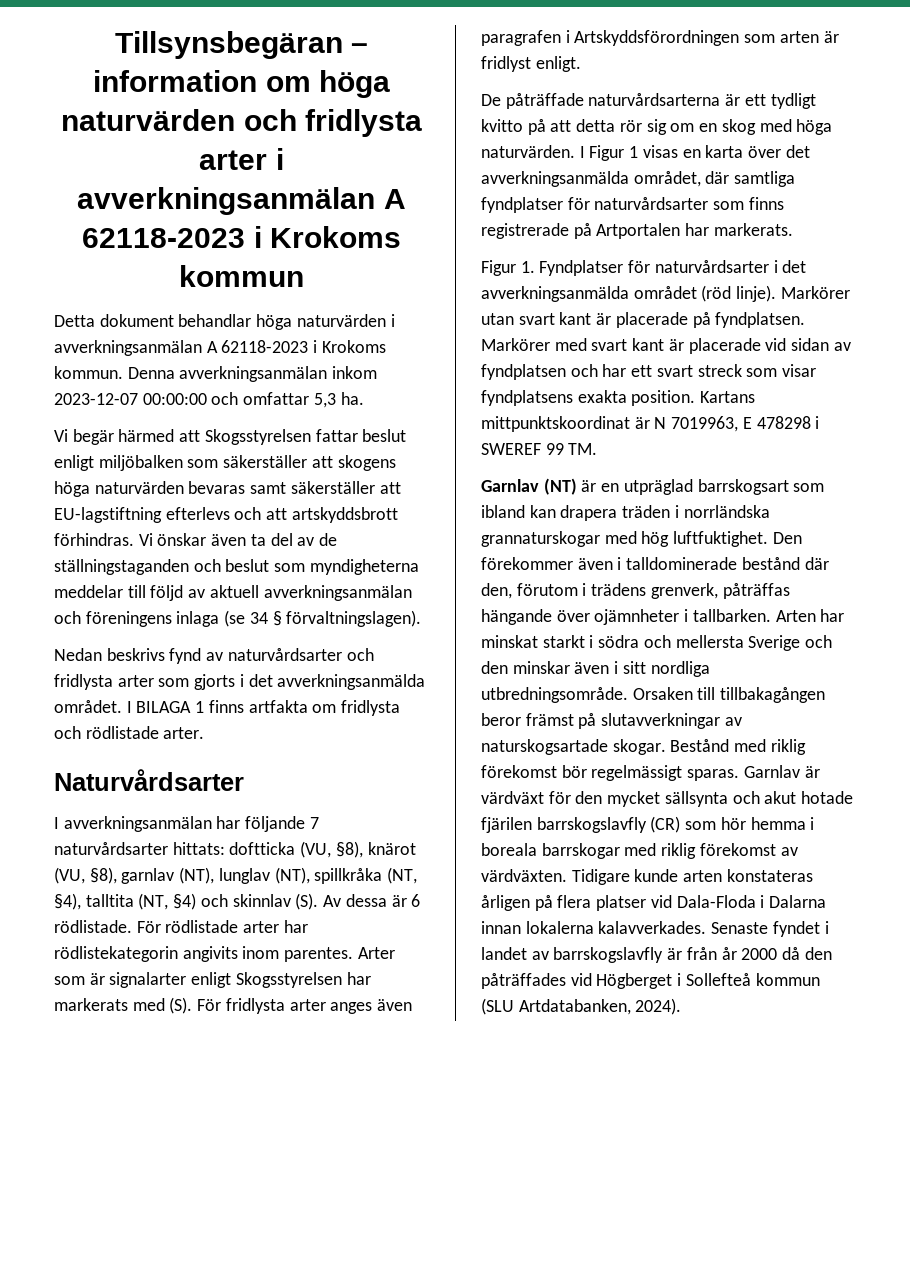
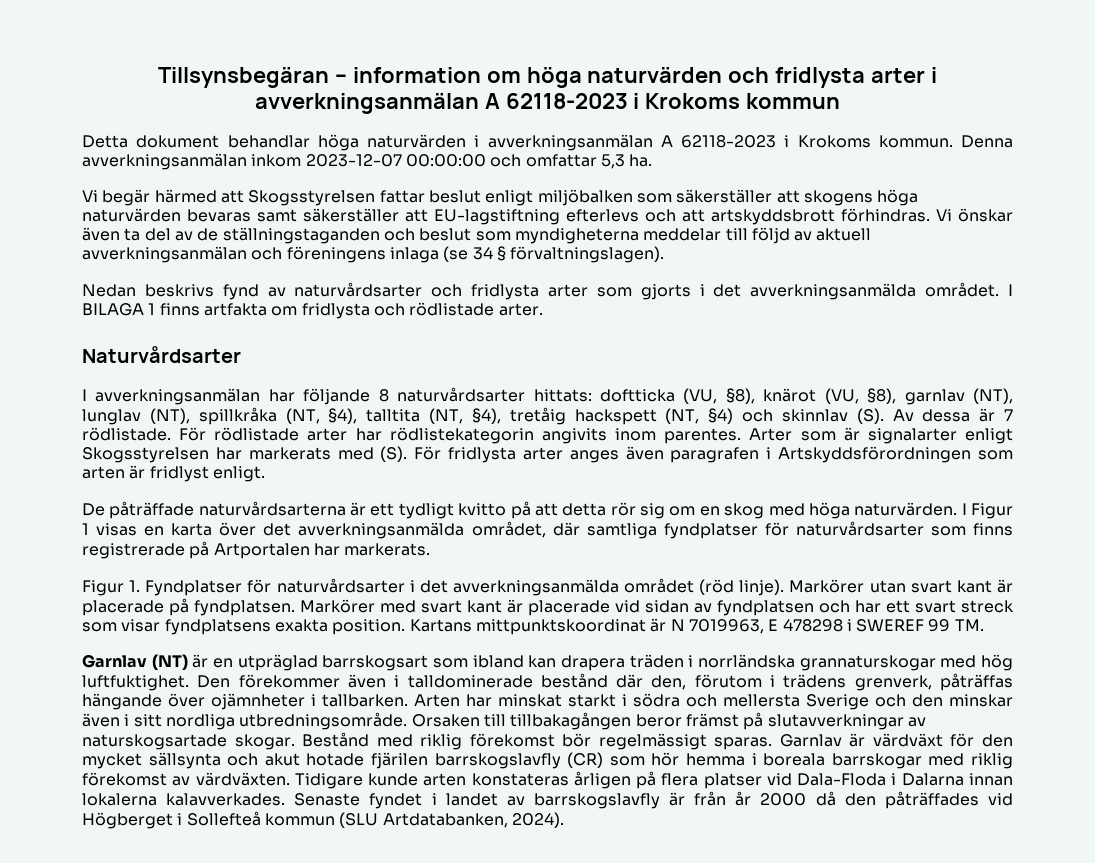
- I avverkningsanmälan har följande 7 naturvårdsarter hittats: doftticka (VU, §8), knärot (VU, §8), garnlav (NT), lunglav (NT), spillkråka (NT, §4), talltita (NT, §4) och skinnlav (S). Av dessa är 6 rödlistade.
+ I avverkningsanmälan har följande 8 naturvårdsarter hittats: doftticka (VU, §8), knärot (VU, §8), garnlav (NT), lunglav (NT), spillkråka (NT, §4), talltita (NT, §4), tretåig hackspett (NT, §4) och skinnlav (S). Av dessa är 7 rödlistade.

